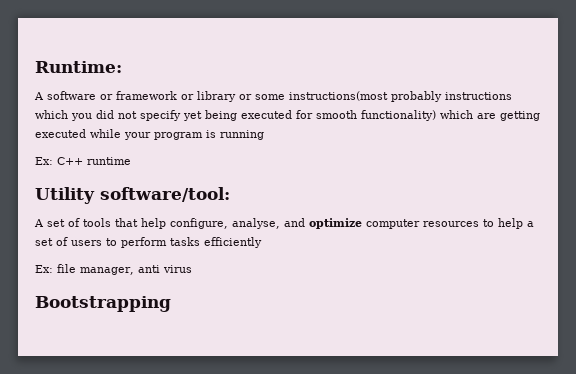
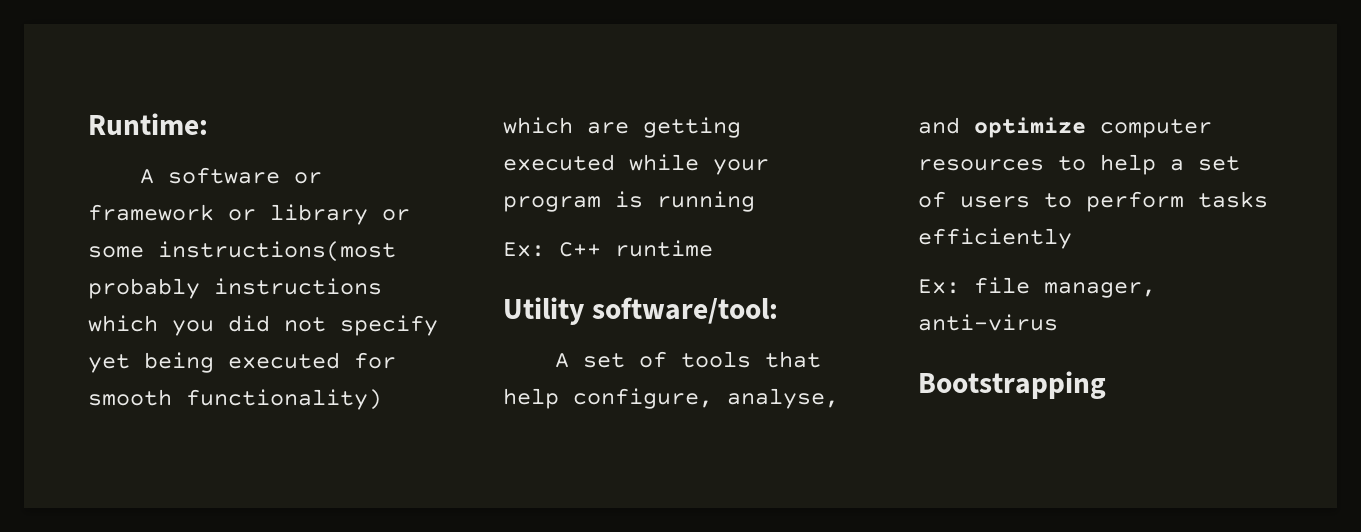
- Ex: file manager, anti virus
+ Ex: file manager, anti-virus

